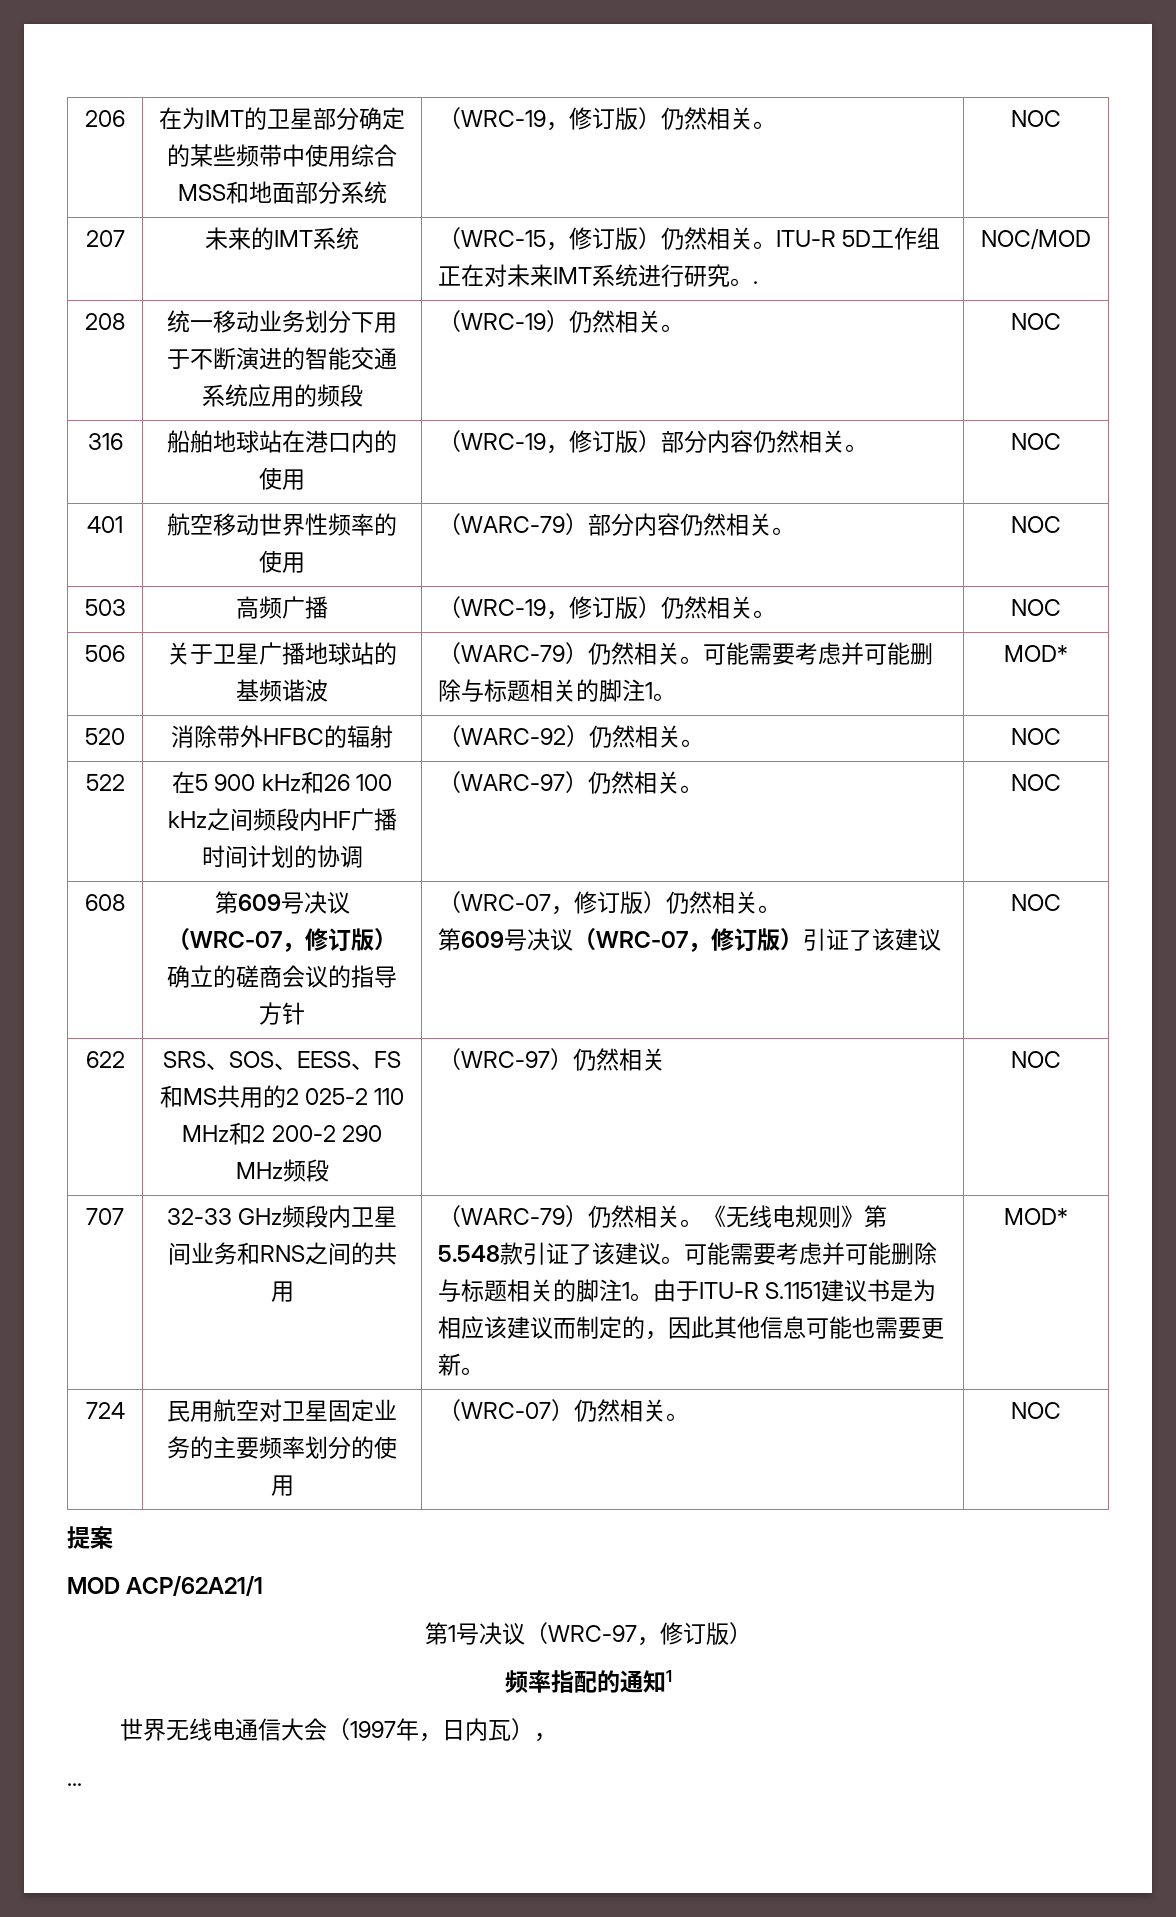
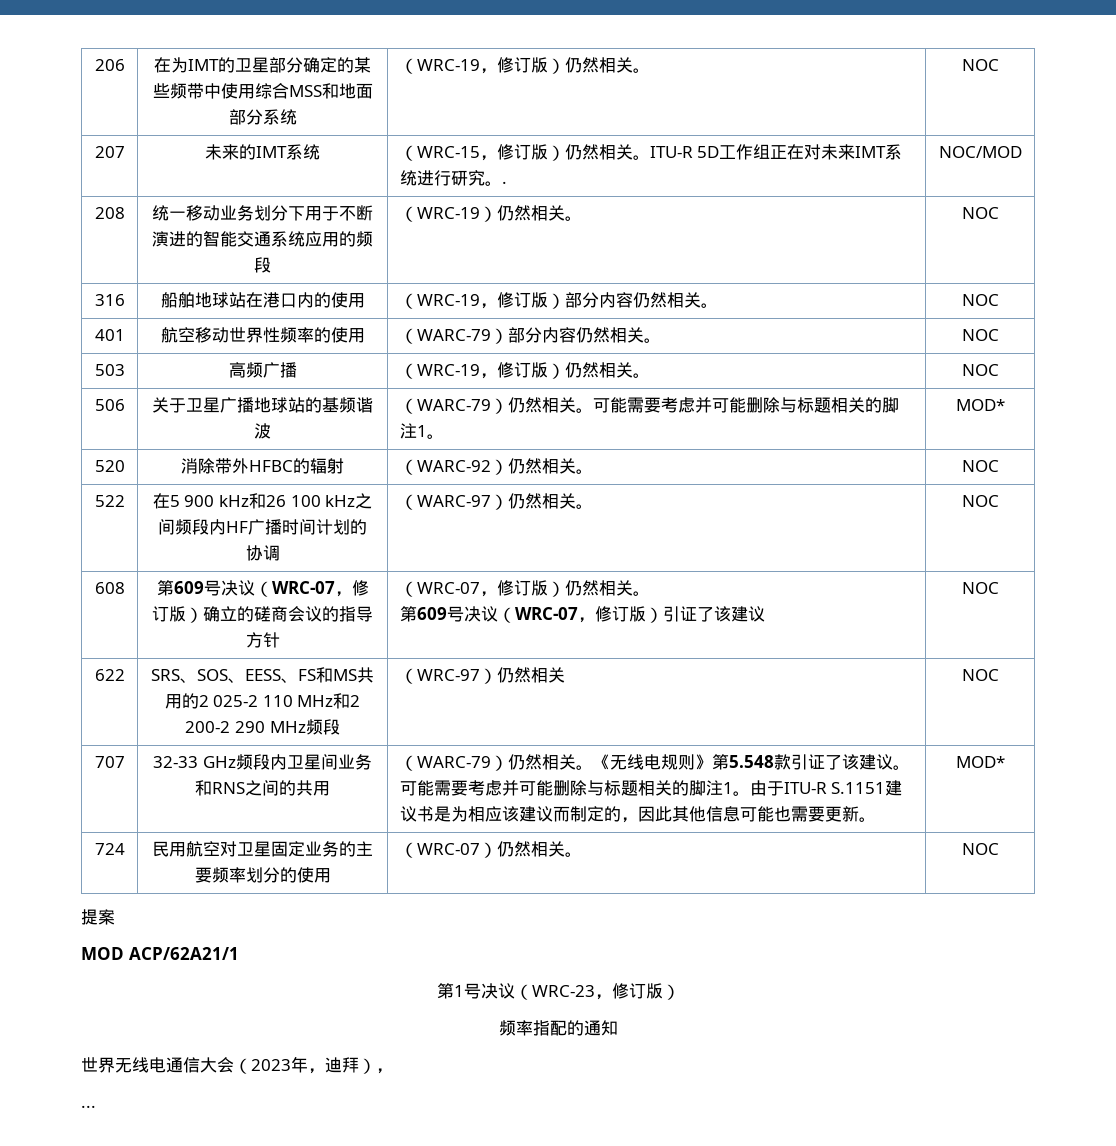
- 第1号决议（WRC-97，修订版）
+ 第1号决议（WRC-23，修订版）
- 频率指配的通知1
+ 频率指配的通知
- 世界无线电通信大会（1997年，日内瓦），
+ 世界无线电通信大会（2023年，迪拜），

